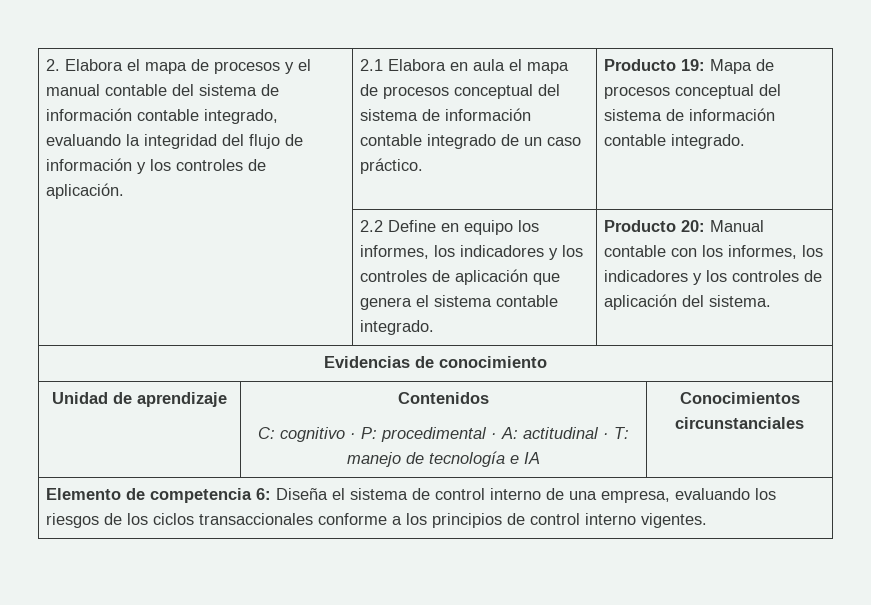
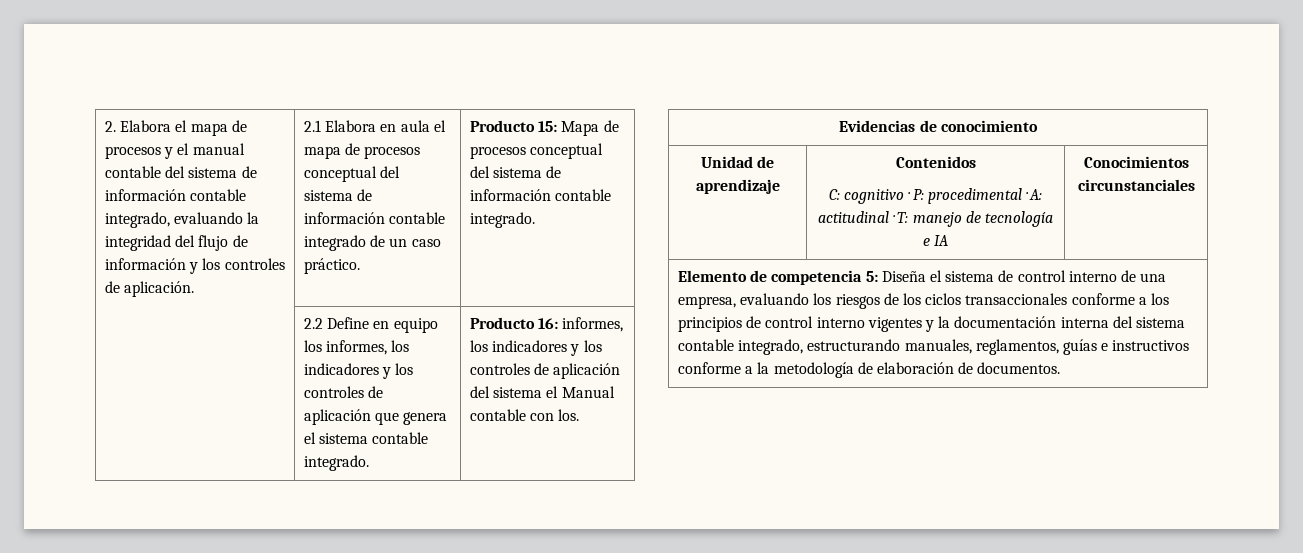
- Producto 19: Mapa de procesos conceptual del sistema de información contable integrado.
+ Producto 15: Mapa de procesos conceptual del sistema de información contable integrado.
- | 2.2 Define en equipo los informes, los indicadores y los controles de aplicación que genera el sistema contable integrado. | Producto 20: Manual contable con los informes, los indicadores y los controles de aplicación del sistema.
+ | 2.2 Define en equipo los informes, los indicadores y los controles de aplicación que genera el sistema contable integrado. | Producto 16: informes, los indicadores y los controles de aplicación del sistema el Manual contable con los.
- Elemento de competencia 6: Diseña el sistema de control interno de una empresa, evaluando los riesgos de los ciclos transaccionales conforme a los principios de control interno vigentes.
+ Elemento de competencia 5: Diseña el sistema de control interno de una empresa, evaluando los riesgos de los ciclos transaccionales conforme a los principios de control interno vigentes y la documentación interna del sistema contable integrado, estructurando manuales, reglamentos, guías e instructivos conforme a la metodología de elaboración de documentos.

